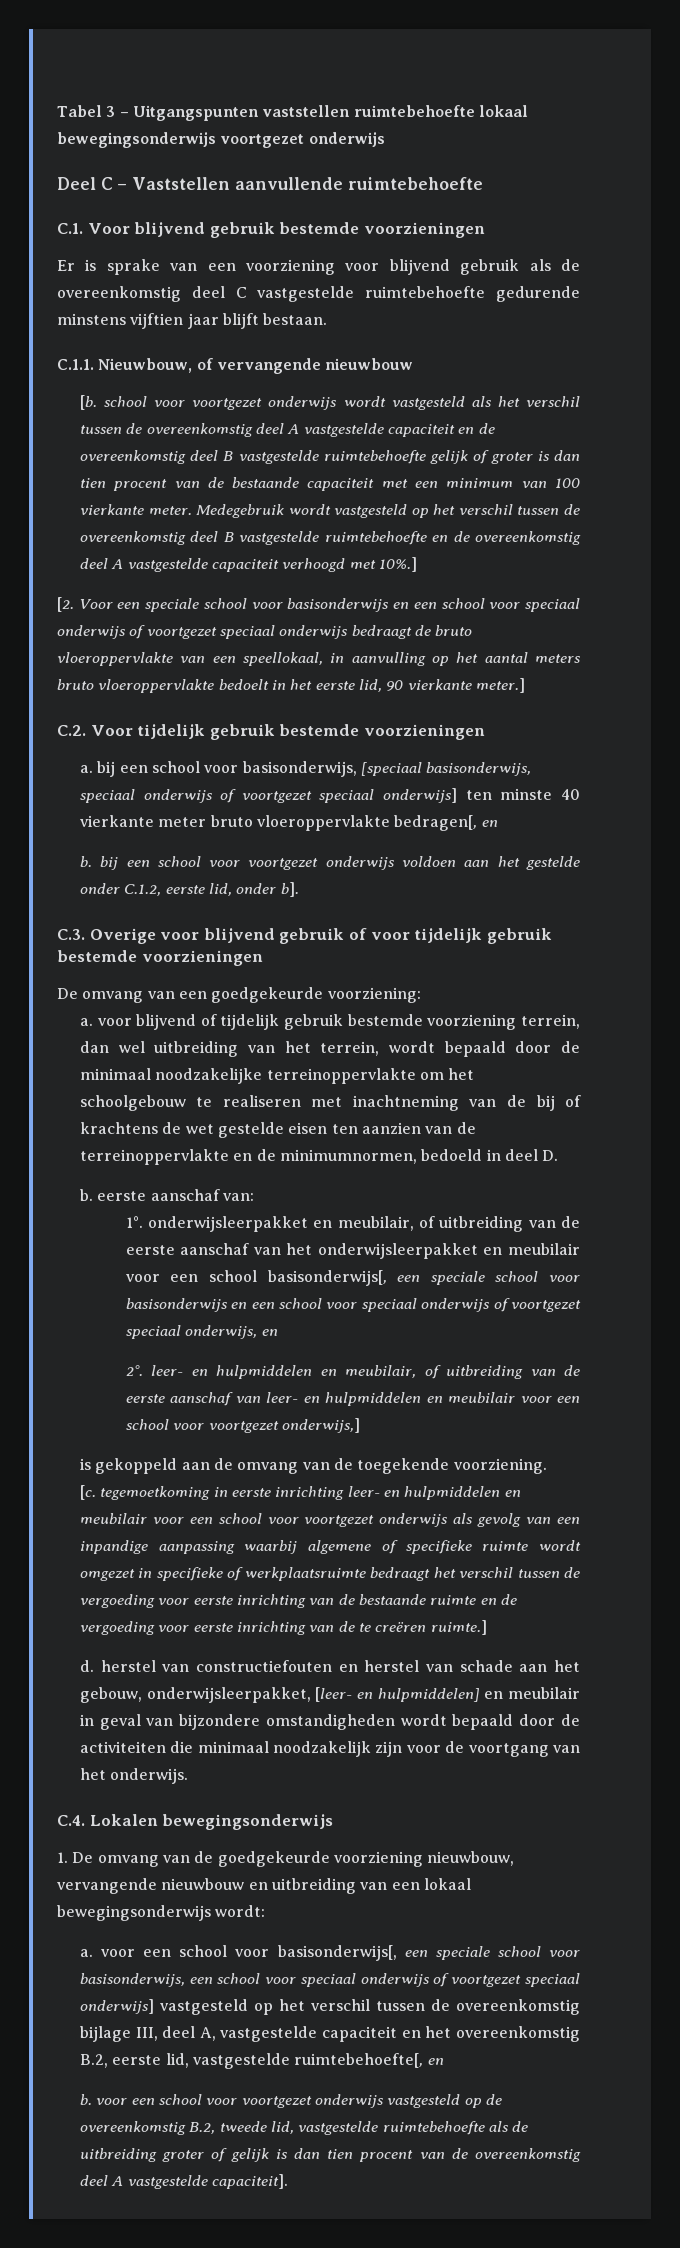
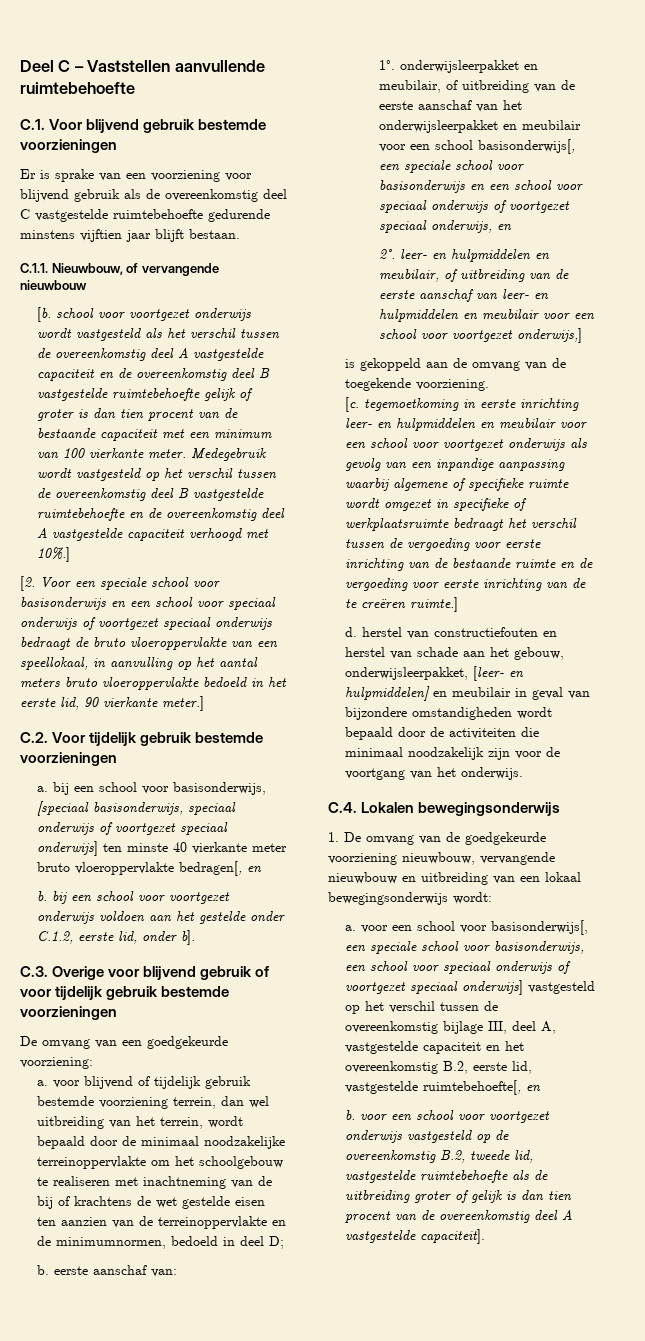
- Tabel 3 – Uitgangspunten vaststellen ruimtebehoefte lokaal bewegingsonderwijs voortgezet onderwijs
- [2. Voor een speciale school voor basisonderwijs en een school voor speciaal onderwijs of voortgezet speciaal onderwijs bedraagt de bruto vloeroppervlakte van een speellokaal, in aanvulling op het aantal meters bruto vloeroppervlakte bedoelt in het eerste lid, 90 vierkante meter.]
+ [2. Voor een speciale school voor basisonderwijs en een school voor speciaal onderwijs of voortgezet speciaal onderwijs bedraagt de bruto vloeroppervlakte van een speellokaal, in aanvulling op het aantal meters bruto vloeroppervlakte bedoeld in het eerste lid, 90 vierkante meter.]
- a. voor blijvend of tijdelijk gebruik bestemde voorziening terrein, dan wel uitbreiding van het terrein, wordt bepaald door de minimaal noodzakelijke terreinoppervlakte om het schoolgebouw te realiseren met inachtneming van de bij of krachtens de wet gestelde eisen ten aanzien van de terreinoppervlakte en de minimumnormen, bedoeld in deel D.
+ a. voor blijvend of tijdelijk gebruik bestemde voorziening terrein, dan wel uitbreiding van het terrein, wordt bepaald door de minimaal noodzakelijke terreinoppervlakte om het schoolgebouw te realiseren met inachtneming van de bij of krachtens de wet gestelde eisen ten aanzien van de terreinoppervlakte en de minimumnormen, bedoeld in deel D;

